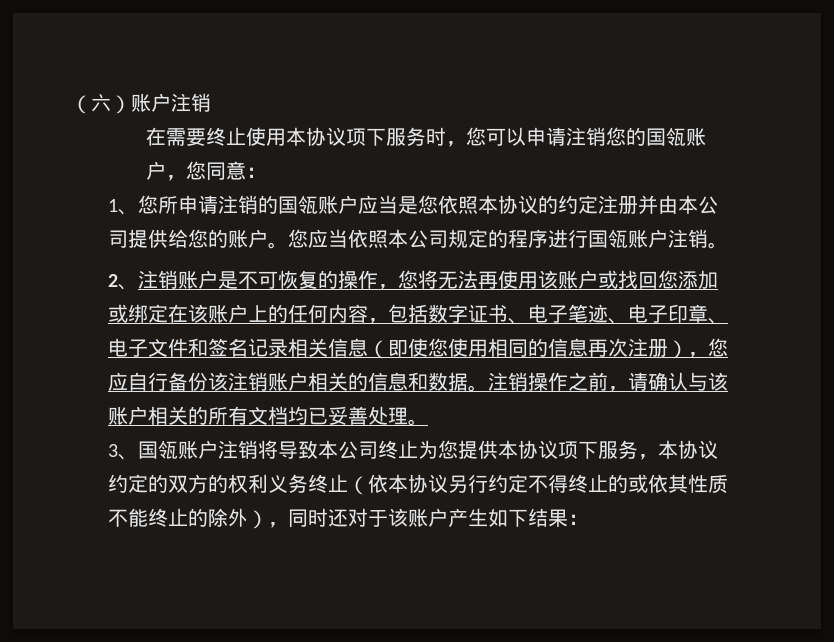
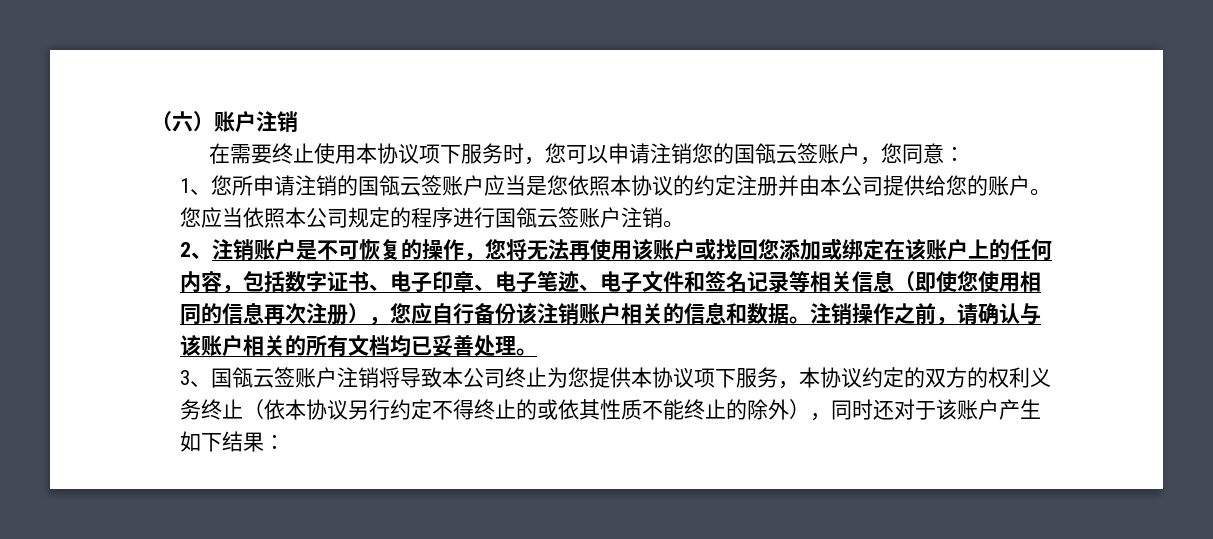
- 在需要终止使用本协议项下服务时，您可以申请注销您的国瓴账户，您同意：
+ 在需要终止使用本协议项下服务时，您可以申请注销您的国瓴云签账户，您同意：
- 1、您所申请注销的国瓴账户应当是您依照本协议的约定注册并由本公司提供给您的账户。
+ 1、您所申请注销的国瓴云签账户应当是您依照本协议的约定注册并由本公司提供给您的账户。
- 您应当依照本公司规定的程序进行国瓴账户注销。
+ 您应当依照本公司规定的程序进行国瓴云签账户注销。
- 2、注销账户是不可恢复的操作，您将无法再使用该账户或找回您添加或绑定在该账户上的任何内容，包括数字证书、电子笔迹、电子印章、电子文件和签名记录相关信息（即使您使用相同的信息再次注册），您应自行备份该注销账户相关的信息和数据。
+ 2、注销账户是不可恢复的操作，您将无法再使用该账户或找回您添加或绑定在该账户上的任何内容，包括数字证书、电子印章、电子笔迹、电子文件和签名记录等相关信息（即使您使用相同的信息再次注册），您应自行备份该注销账户相关的信息和数据。
- 3、国瓴账户注销将导致本公司终止为您提供本协议项下服务，本协议约定的双方的权利义务终止（依本协议另行约定不得终止的或依其性质不能终止的除外），同时还对于该账户产生如下结果：
+ 3、国瓴云签账户注销将导致本公司终止为您提供本协议项下服务，本协议约定的双方的权利义务终止（依本协议另行约定不得终止的或依其性质不能终止的除外），同时还对于该账户产生如下结果：

